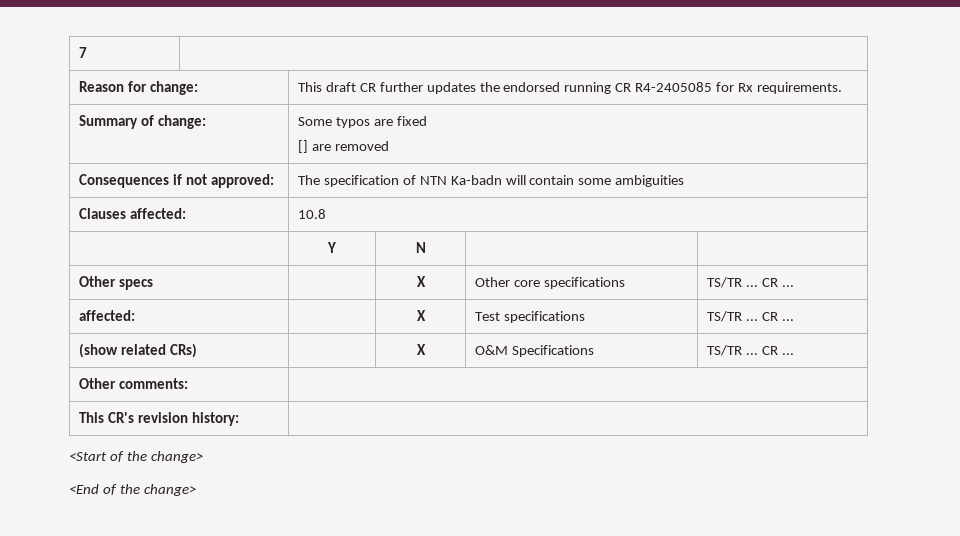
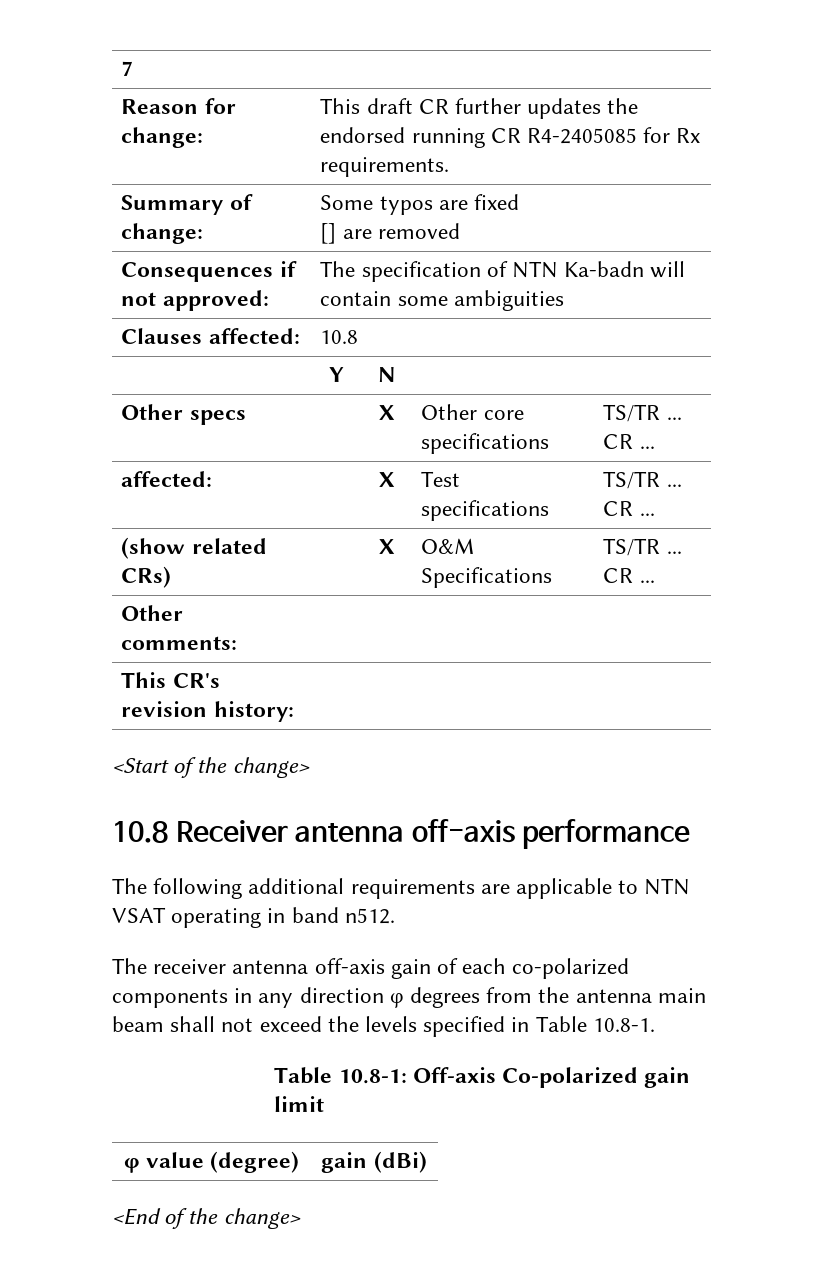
+ 10.8 Receiver antenna off-axis performance
+ The following additional requirements are applicable to NTN VSAT operating in band n512.
+ The receiver antenna off-axis gain of each co-polarized components in any direction φ degrees from the antenna main beam shall not exceed the levels specified in Table 10.8-1.
+ Table 10.8-1: Off-axis Co-polarized gain limit
+ φ value (degree) | gain (dBi)

